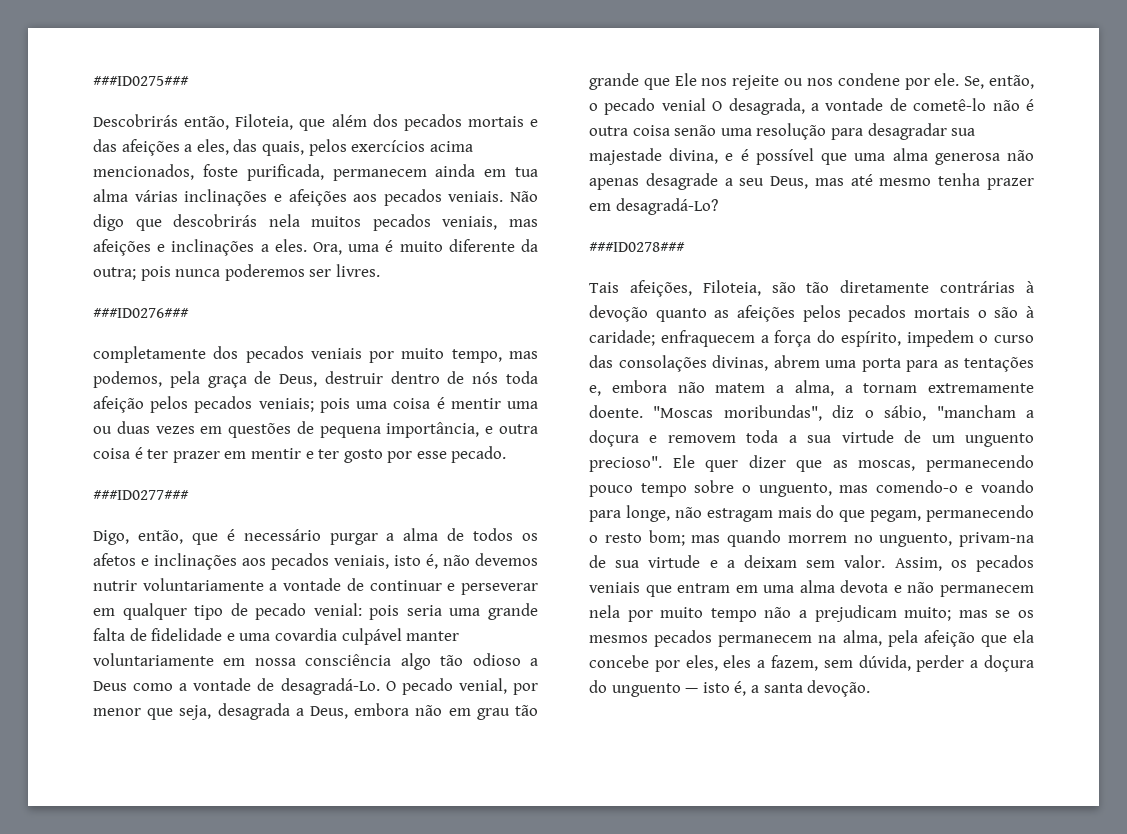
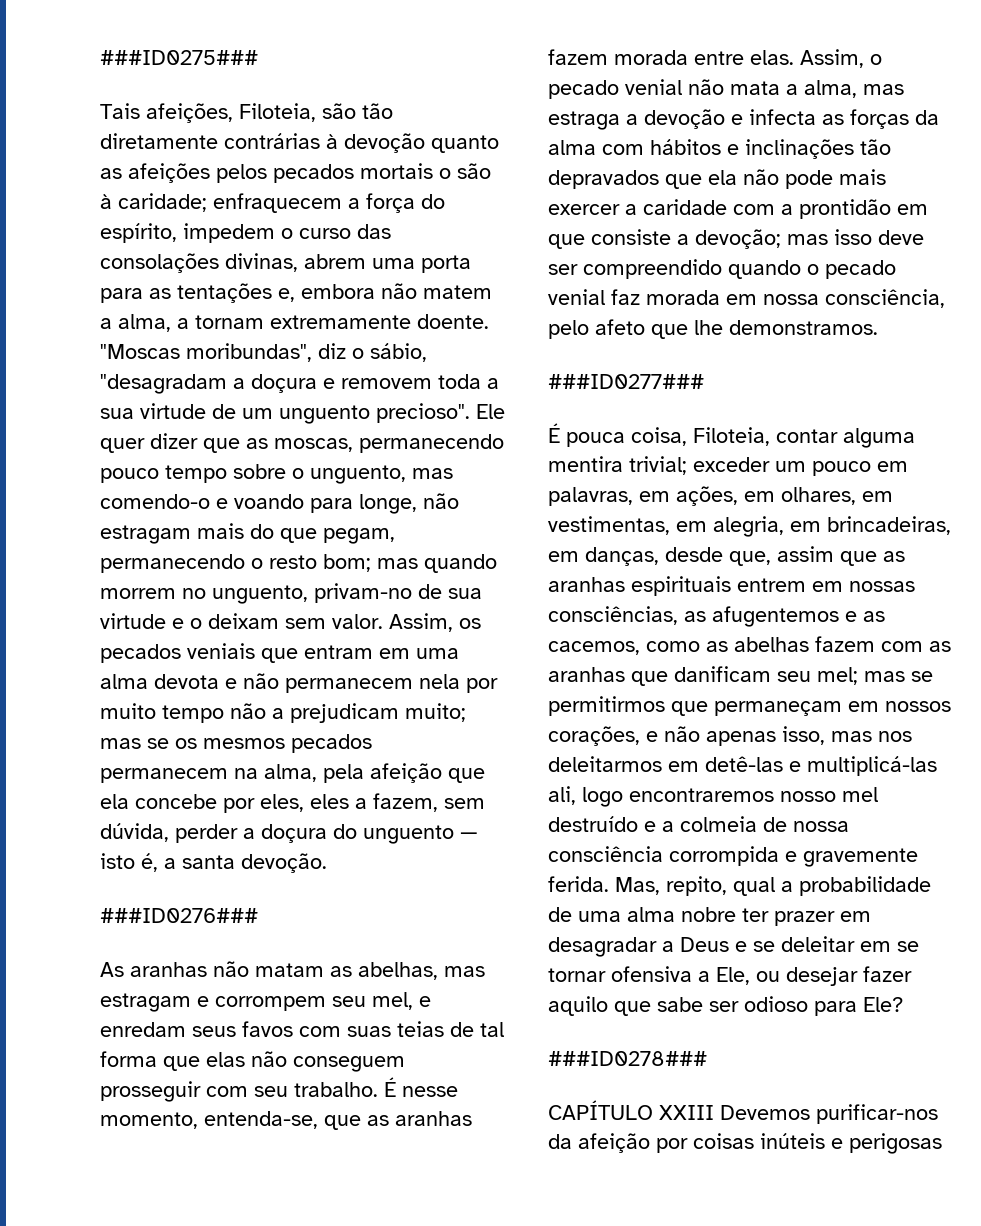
- Descobrirás então, Filoteia, que além dos pecados mortais e das afeições a eles, das quais, pelos exercícios acima mencionados, foste purificada, permanecem ainda em tua alma várias inclinações e afeições aos pecados veniais. Não digo que descobrirás nela muitos pecados veniais, mas afeições e inclinações a eles. Ora, uma é muito diferente da outra; pois nunca poderemos ser livres.
- ###ID0276###
- completamente dos pecados veniais por muito tempo, mas podemos, pela graça de Deus, destruir dentro de nós toda afeição pelos pecados veniais; pois uma coisa é mentir uma ou duas vezes em questões de pequena importância, e outra coisa é ter prazer em mentir e ter gosto por esse pecado.
- ###ID0277###
- Digo, então, que é necessário purgar a alma de todos os afetos e inclinações aos pecados veniais, isto é, não devemos nutrir voluntariamente a vontade de continuar e perseverar em qualquer tipo de pecado venial: pois seria uma grande falta de fidelidade e uma covardia culpável manter voluntariamente em nossa consciência algo tão odioso a Deus como a vontade de desagradá-Lo. O pecado venial, por menor que seja, desagrada a Deus, embora não em grau tão grande que Ele nos rejeite ou nos condene por ele. Se, então, o pecado venial O desagrada, a vontade de cometê-lo não é outra coisa senão uma resolução para desagradar sua majestade divina, e é possível que uma alma generosa não apenas desagrade a seu Deus, mas até mesmo tenha prazer em desagradá-Lo?
- ###ID0278###
- "Moscas moribundas", diz o sábio, "mancham a doçura e removem toda a sua virtude de um unguento precioso".
+ "Moscas moribundas", diz o sábio, "desagradam a doçura e removem toda a sua virtude de um unguento precioso".
- Ele quer dizer que as moscas, permanecendo pouco tempo sobre o unguento, mas comendo-o e voando para longe, não estragam mais do que pegam, permanecendo o resto bom; mas quando morrem no unguento, privam-na de sua virtude e a deixam sem valor.
+ Ele quer dizer que as moscas, permanecendo pouco tempo sobre o unguento, mas comendo-o e voando para longe, não estragam mais do que pegam, permanecendo o resto bom; mas quando morrem no unguento, privam-no de sua virtude e o deixam sem valor.
+ ###ID0276###
+ As aranhas não matam as abelhas, mas estragam e corrompem seu mel, e enredam seus favos com suas teias de tal forma que elas não conseguem prosseguir com seu trabalho. É nesse momento, entenda-se, que as aranhas fazem morada entre elas. Assim, o pecado venial não mata a alma, mas estraga a devoção e infecta as forças da alma com hábitos e inclinações tão depravados que ela não pode mais exercer a caridade com a prontidão em que consiste a devoção; mas isso deve ser compreendido quando o pecado venial faz morada em nossa consciência, pelo afeto que lhe demonstramos.
+ ###ID0277###
+ É pouca coisa, Filoteia, contar alguma mentira trivial; exceder um pouco em palavras, em ações, em olhares, em vestimentas, em alegria, em brincadeiras, em danças, desde que, assim que as aranhas espirituais entrem em nossas consciências, as afugentemos e as cacemos, como as abelhas fazem com as aranhas que danificam seu mel; mas se permitirmos que permaneçam em nossos corações, e não apenas isso, mas nos deleitarmos em detê-las e multiplicá-las ali, logo encontraremos nosso mel destruído e a colmeia de nossa consciência corrompida e gravemente ferida. Mas, repito, qual a probabilidade de uma alma nobre ter prazer em desagradar a Deus e se deleitar em se tornar ofensiva a Ele, ou desejar fazer aquilo que sabe ser odioso para Ele?
+ ###ID0278###
+ CAPÍTULO XXIII Devemos purificar-nos da afeição por coisas inúteis e perigosas

